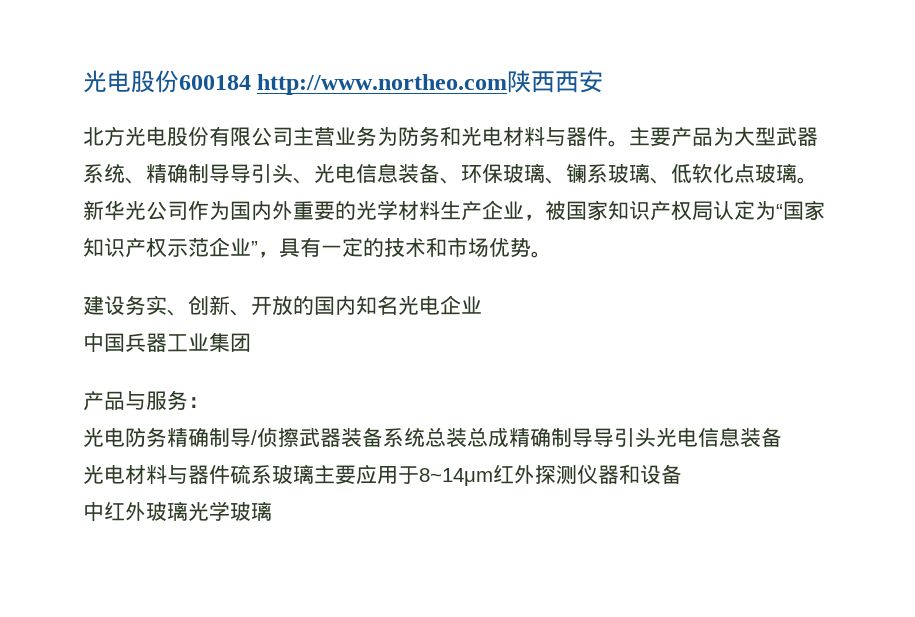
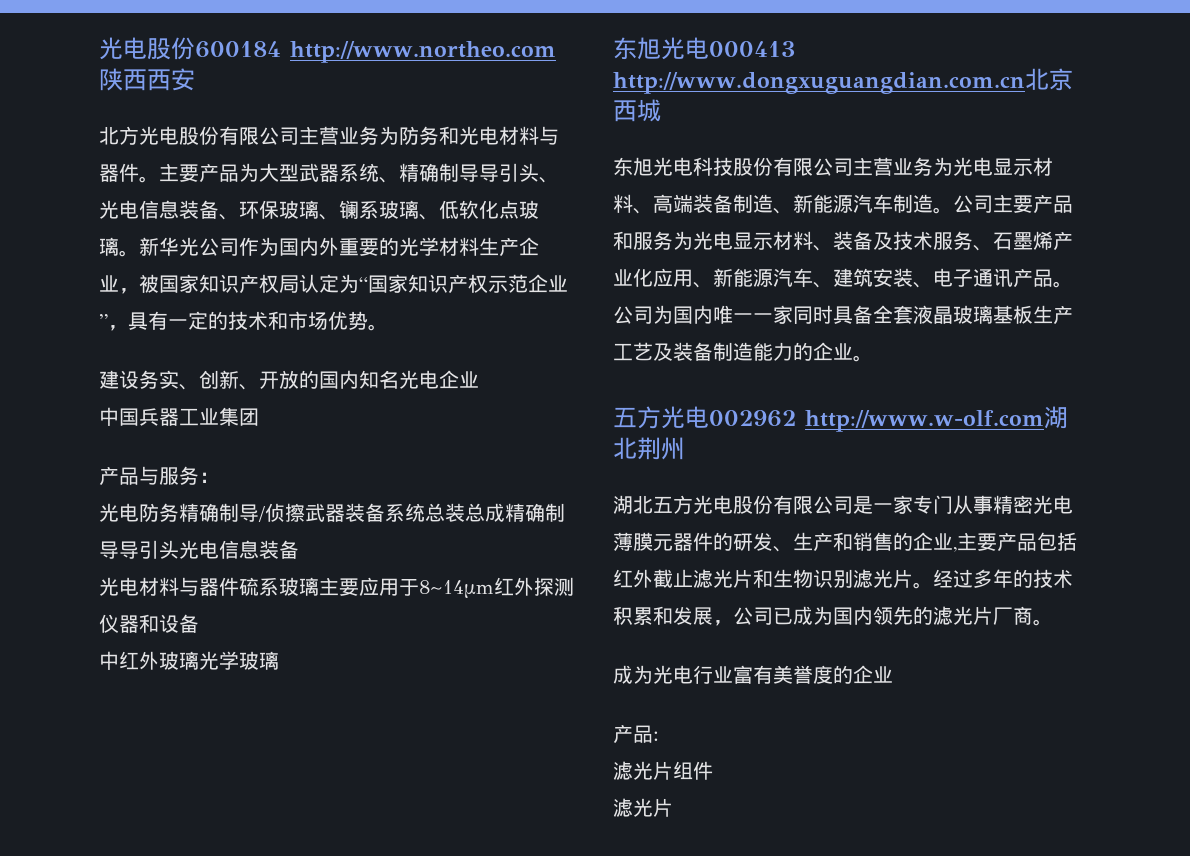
+ 东旭光电000413 http://www.dongxuguangdian.com.cn北京西城
+ 东旭光电科技股份有限公司主营业务为光电显示材料、高端装备制造、新能源汽车制造。公司主要产品和服务为光电显示材料、装备及技术服务、石墨烯产业化应用、新能源汽车、建筑安装、电子通讯产品。公司为国内唯一一家同时具备全套液晶玻璃基板生产工艺及装备制造能力的企业。
+ 五方光电002962 http://www.w-olf.com湖北荆州
+ 湖北五方光电股份有限公司是一家专门从事精密光电薄膜元器件的研发、生产和销售的企业,主要产品包括红外截止滤光片和生物识别滤光片。经过多年的技术积累和发展，公司已成为国内领先的滤光片厂商。
+ 成为光电行业富有美誉度的企业
+ 产品:
+ 滤光片组件
+ 滤光片

